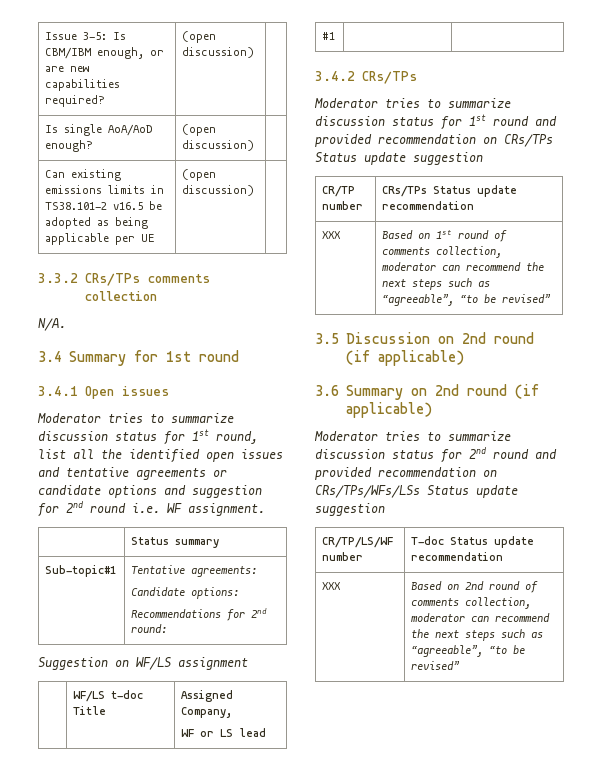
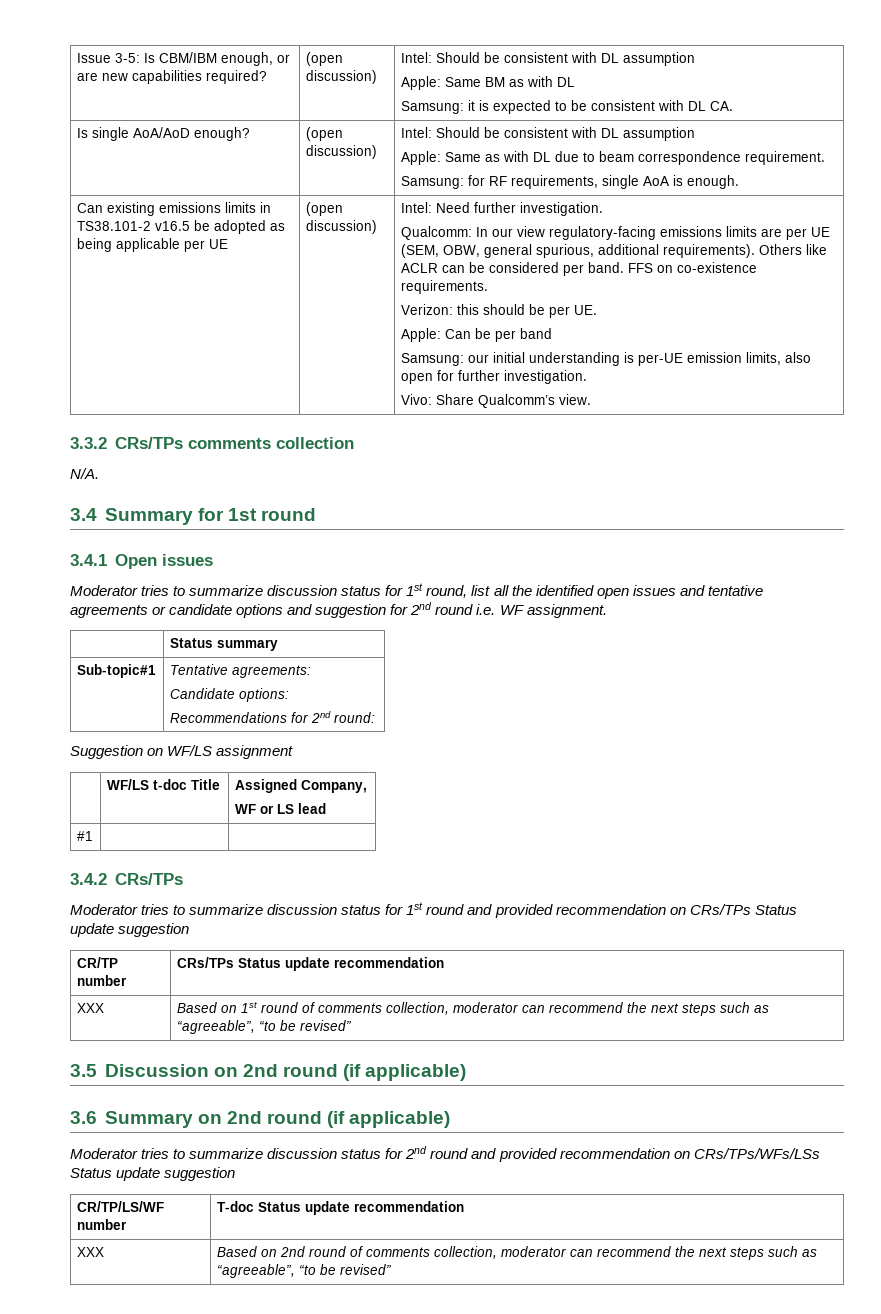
- Issue 3-5: Is CBM/IBM enough, or are new capabilities required? | (open discussion) |
+ Issue 3-5: Is CBM/IBM enough, or are new capabilities required? | (open discussion) | Intel: Should be consistent with DL assumption
+ Apple: Same BM as with DL
+ Samsung: it is expected to be consistent with DL CA.
- Is single AoA/AoD enough? | (open discussion) |
+ Is single AoA/AoD enough? | (open discussion) | Intel: Should be consistent with DL assumption
+ Apple: Same as with DL due to beam correspondence requirement.
+ Samsung: for RF requirements, single AoA is enough.
+ Intel: Need further investigation.
+ Qualcomm: In our view regulatory-facing emissions limits are per UE (SEM, OBW, general spurious, additional requirements). Others like ACLR can be considered per band. FFS on co-existence requirements.
+ Verizon: this should be per UE.
+ Apple: Can be per band
+ Samsung: our initial understanding is per-UE emission limits, also open for further investigation.
+ Vivo: Share Qualcomm’s view.

